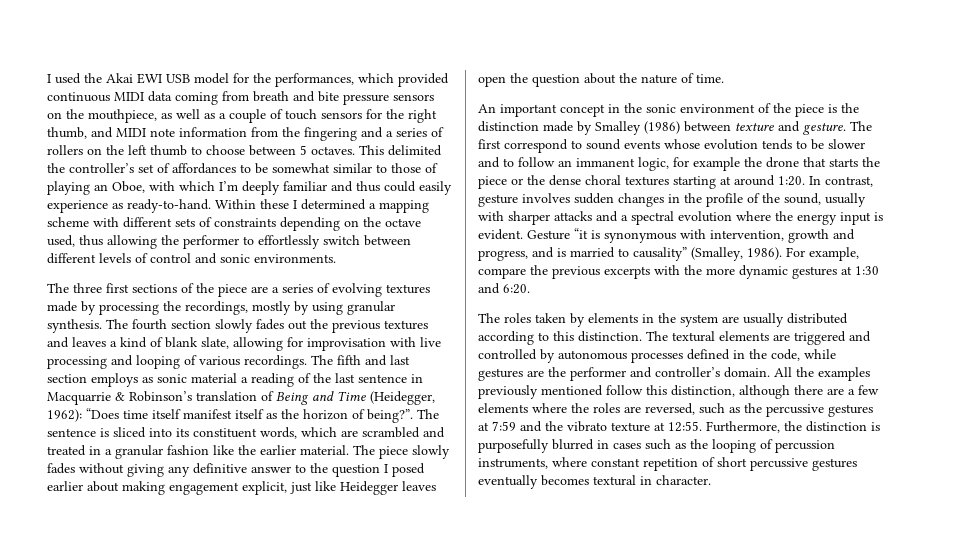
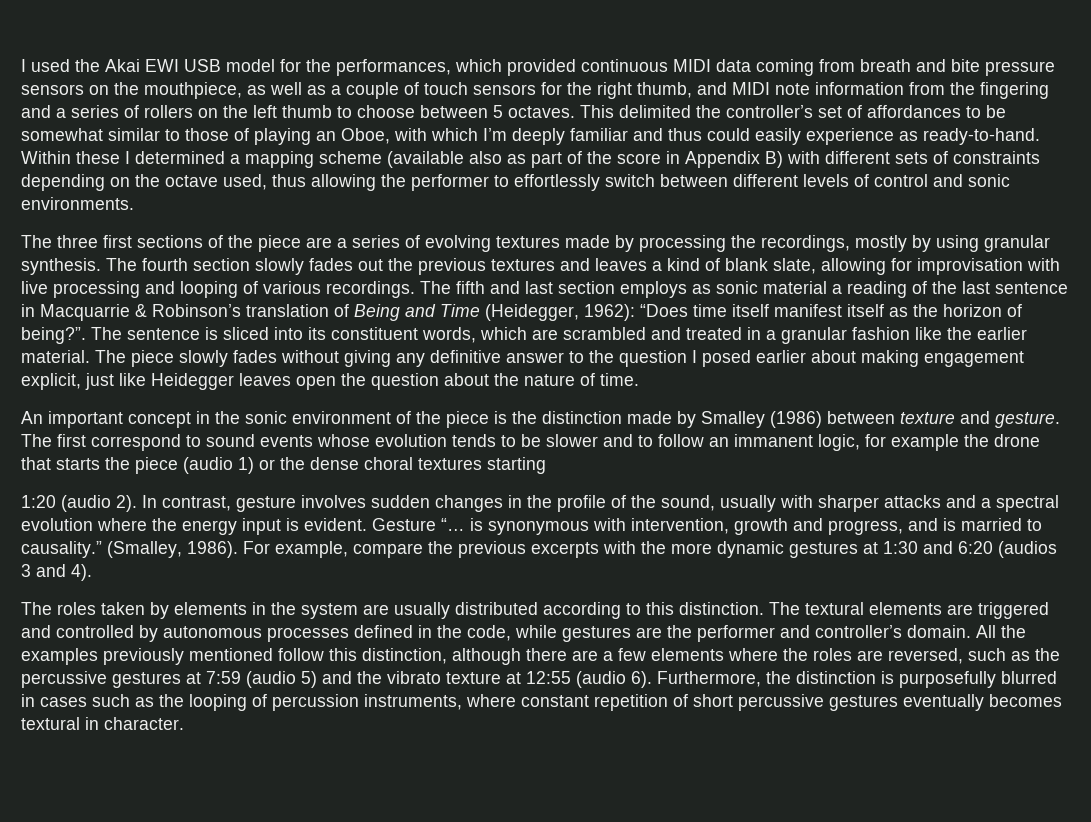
- Within these I determined a mapping scheme with different sets of constraints depending on the octave used, thus allowing the performer to effortlessly switch between different levels of control and sonic environments.
+ Within these I determined a mapping scheme (available also as part of the score in Appendix B) with different sets of constraints depending on the octave used, thus allowing the performer to effortlessly switch between different levels of control and sonic environments.
- The first correspond to sound events whose evolution tends to be slower and to follow an immanent logic, for example the drone that starts the piece or the dense choral textures starting at around 1:20.
+ The first correspond to sound events whose evolution tends to be slower and to follow an immanent logic, for example the drone that starts the piece (audio 1) or the dense choral textures starting
+ 1:20 (audio 2).
- Gesture “it is synonymous with intervention, growth and progress, and is married to causality” (Smalley, 1986).
+ Gesture “… is synonymous with intervention, growth and progress, and is married to causality.” (Smalley, 1986).
- For example, compare the previous excerpts with the more dynamic gestures at 1:30 and 6:20.
+ For example, compare the previous excerpts with the more dynamic gestures at 1:30 and 6:20 (audios 3 and 4).
- All the examples previously mentioned follow this distinction, although there are a few elements where the roles are reversed, such as the percussive gestures at 7:59 and the vibrato texture at 12:55.
+ All the examples previously mentioned follow this distinction, although there are a few elements where the roles are reversed, such as the percussive gestures at 7:59 (audio 5) and the vibrato texture at 12:55 (audio 6).

